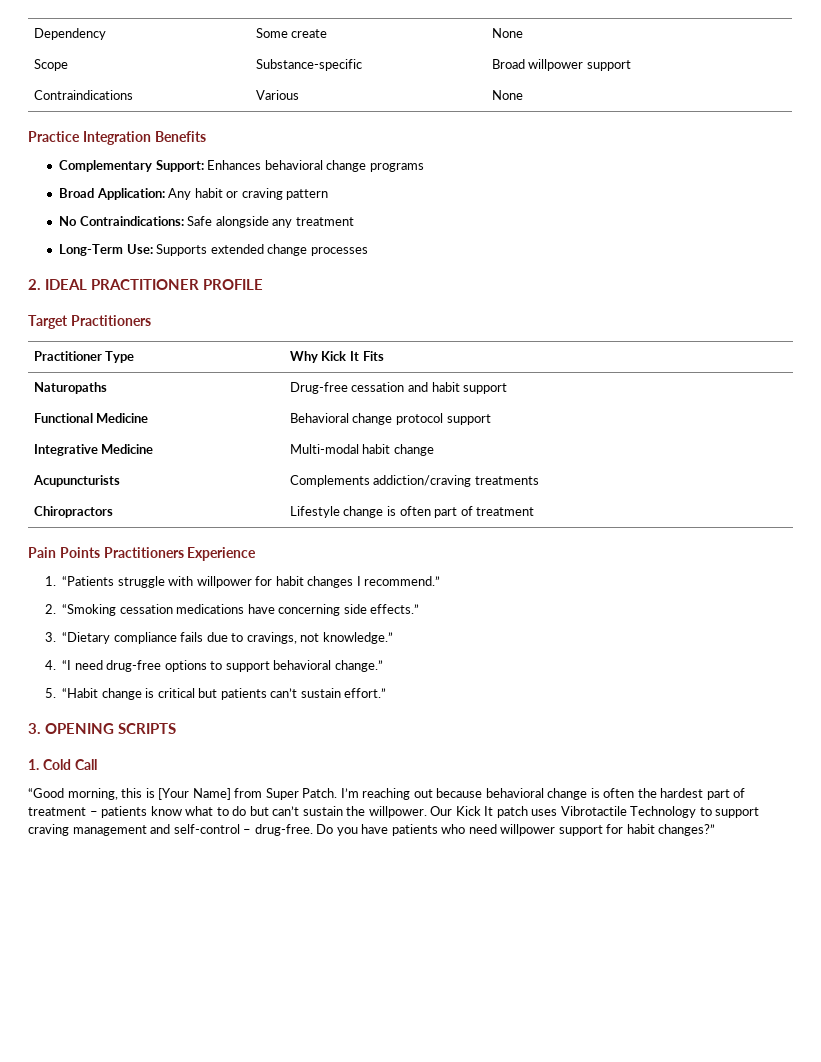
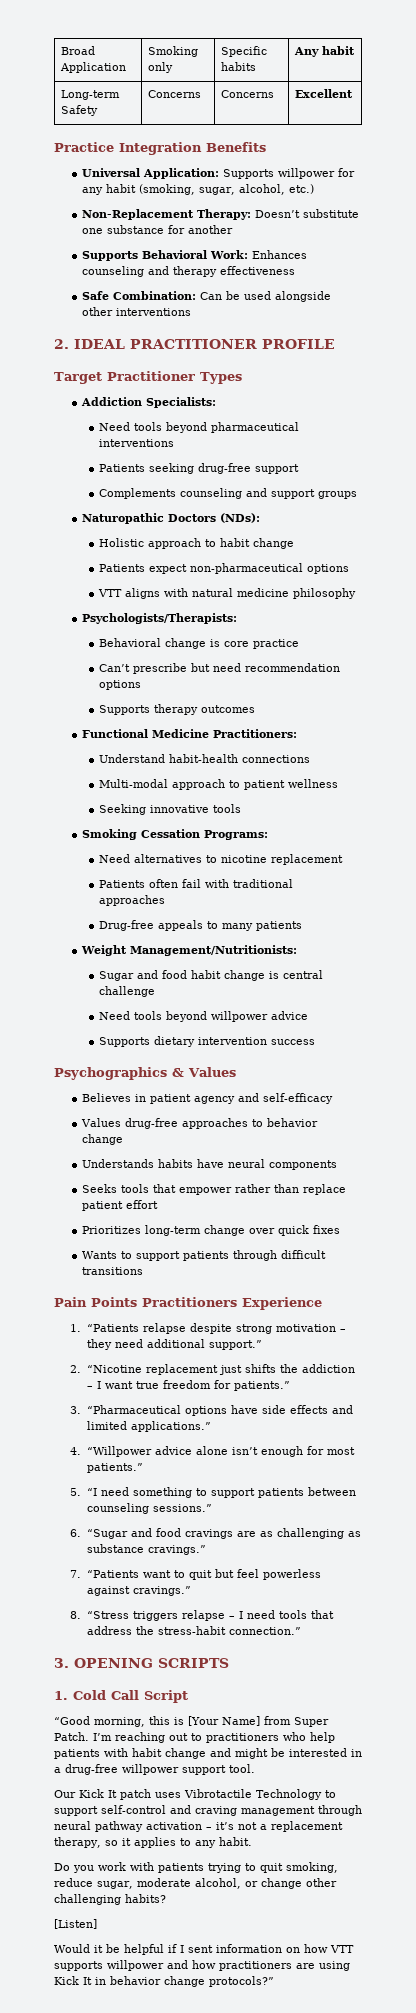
- Dependency | Some create | None
- Scope | Substance-specific | Broad willpower support
- Contraindications | Various | None
+ Broad Application | Smoking only | Specific habits | Any habit
+ Long-term Safety | Concerns | Concerns | Excellent
  Practice Integration Benefits
- Complementary Support: Enhances behavioral change programs
- Broad Application: Any habit or craving pattern
- No Contraindications: Safe alongside any treatment
- Long-Term Use: Supports extended change processes
+ Universal Application: Supports willpower for any habit (smoking, sugar, alcohol, etc.)
+ Non-Replacement Therapy: Doesn’t substitute one substance for another
+ Supports Behavioral Work: Enhances counseling and therapy effectiveness
+ Safe Combination: Can be used alongside other interventions
- Target Practitioners
- Practitioner Type | Why Kick It Fits
- Naturopaths | Drug-free cessation and habit support
- Functional Medicine | Behavioral change protocol support
- Integrative Medicine | Multi-modal habit change
- Acupuncturists | Complements addiction/craving treatments
- Chiropractors | Lifestyle change is often part of treatment
+ Target Practitioner Types
+ Addiction Specialists:
+ Need tools beyond pharmaceutical interventions
+ Patients seeking drug-free support
+ Complements counseling and support groups
+ Naturopathic Doctors (NDs):
+ Holistic approach to habit change
+ Patients expect non-pharmaceutical options
+ VTT aligns with natural medicine philosophy
+ Psychologists/Therapists:
+ Behavioral change is core practice
+ Can’t prescribe but need recommendation options
+ Supports therapy outcomes
+ Functional Medicine Practitioners:
+ Understand habit-health connections
+ Multi-modal approach to patient wellness
+ Seeking innovative tools
+ Smoking Cessation Programs:
+ Need alternatives to nicotine replacement
+ Patients often fail with traditional approaches
+ Drug-free appeals to many patients
+ Weight Management/Nutritionists:
+ Sugar and food habit change is central challenge
+ Need tools beyond willpower advice
+ Supports dietary intervention success
+ Psychographics & Values
+ Believes in patient agency and self-efficacy
+ Values drug-free approaches to behavior change
+ Understands habits have neural components
+ Seeks tools that empower rather than replace patient effort
+ Prioritizes long-term change over quick fixes
+ Wants to support patients through difficult transitions
- 1. “Patients struggle with willpower for habit changes I recommend.”
- 2. “Smoking cessation medications have concerning side effects.”
- 3. “Dietary compliance fails due to cravings, not knowledge.”
- 4. “I need drug-free options to support behavioral change.”
- 5. “Habit change is critical but patients can’t sustain effort.”
+ 1. “Patients relapse despite strong motivation – they need additional support.”
+ 2. “Nicotine replacement just shifts the addiction – I want true freedom for patients.”
+ 3. “Pharmaceutical options have side effects and limited applications.”
+ 4. “Willpower advice alone isn’t enough for most patients.”
+ 5. “I need something to support patients between counseling sessions.”
+ 6. “Sugar and food cravings are as challenging as substance cravings.”
+ 7. “Patients want to quit but feel powerless against cravings.”
+ 8. “Stress triggers relapse – I need tools that address the stress-habit connection.”
- 1. Cold Call
+ 1. Cold Call Script
- I’m reaching out because behavioral change is often the hardest part of treatment – patients know what to do but can’t sustain the willpower. Our Kick It patch uses Vibrotactile Technology to support craving management and self-control – drug-free. Do you have patients who need willpower support for habit changes?”
+ I’m reaching out to practitioners who help patients with habit change and might be interested in a drug-free willpower support tool.
+ Our Kick It patch uses Vibrotactile Technology to support self-control and craving management through neural pathway activation – it’s not a replacement therapy, so it applies to any habit.
+ Do you work with patients trying to quit smoking, reduce sugar, moderate alcohol, or change other challenging habits?
+ [Listen]
+ Would it be helpful if I sent information on how VTT supports willpower and how practitioners are using Kick It in behavior change protocols?”

